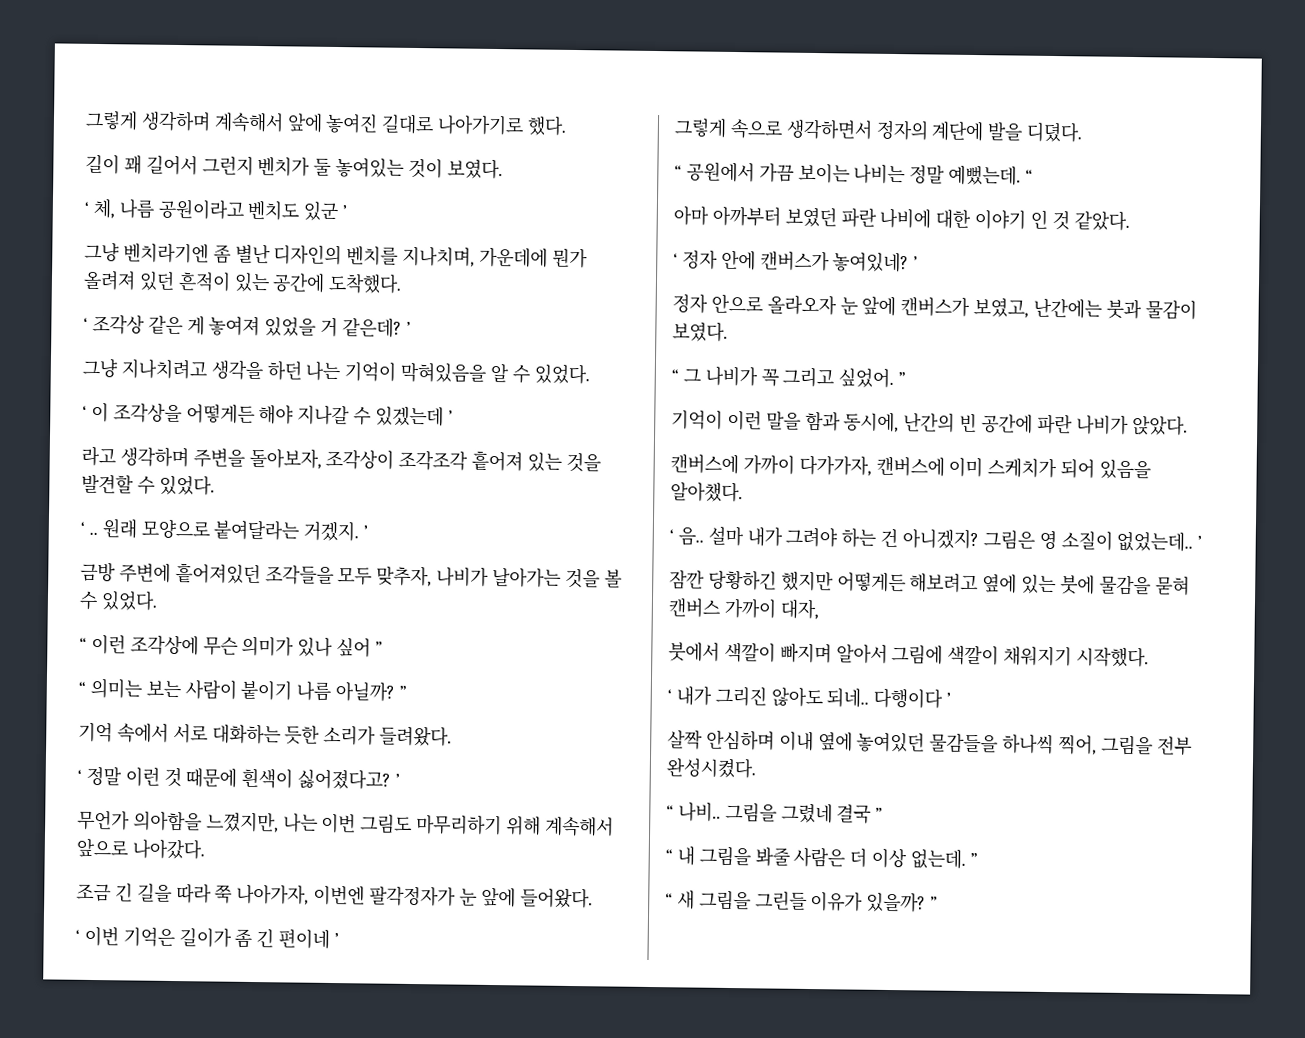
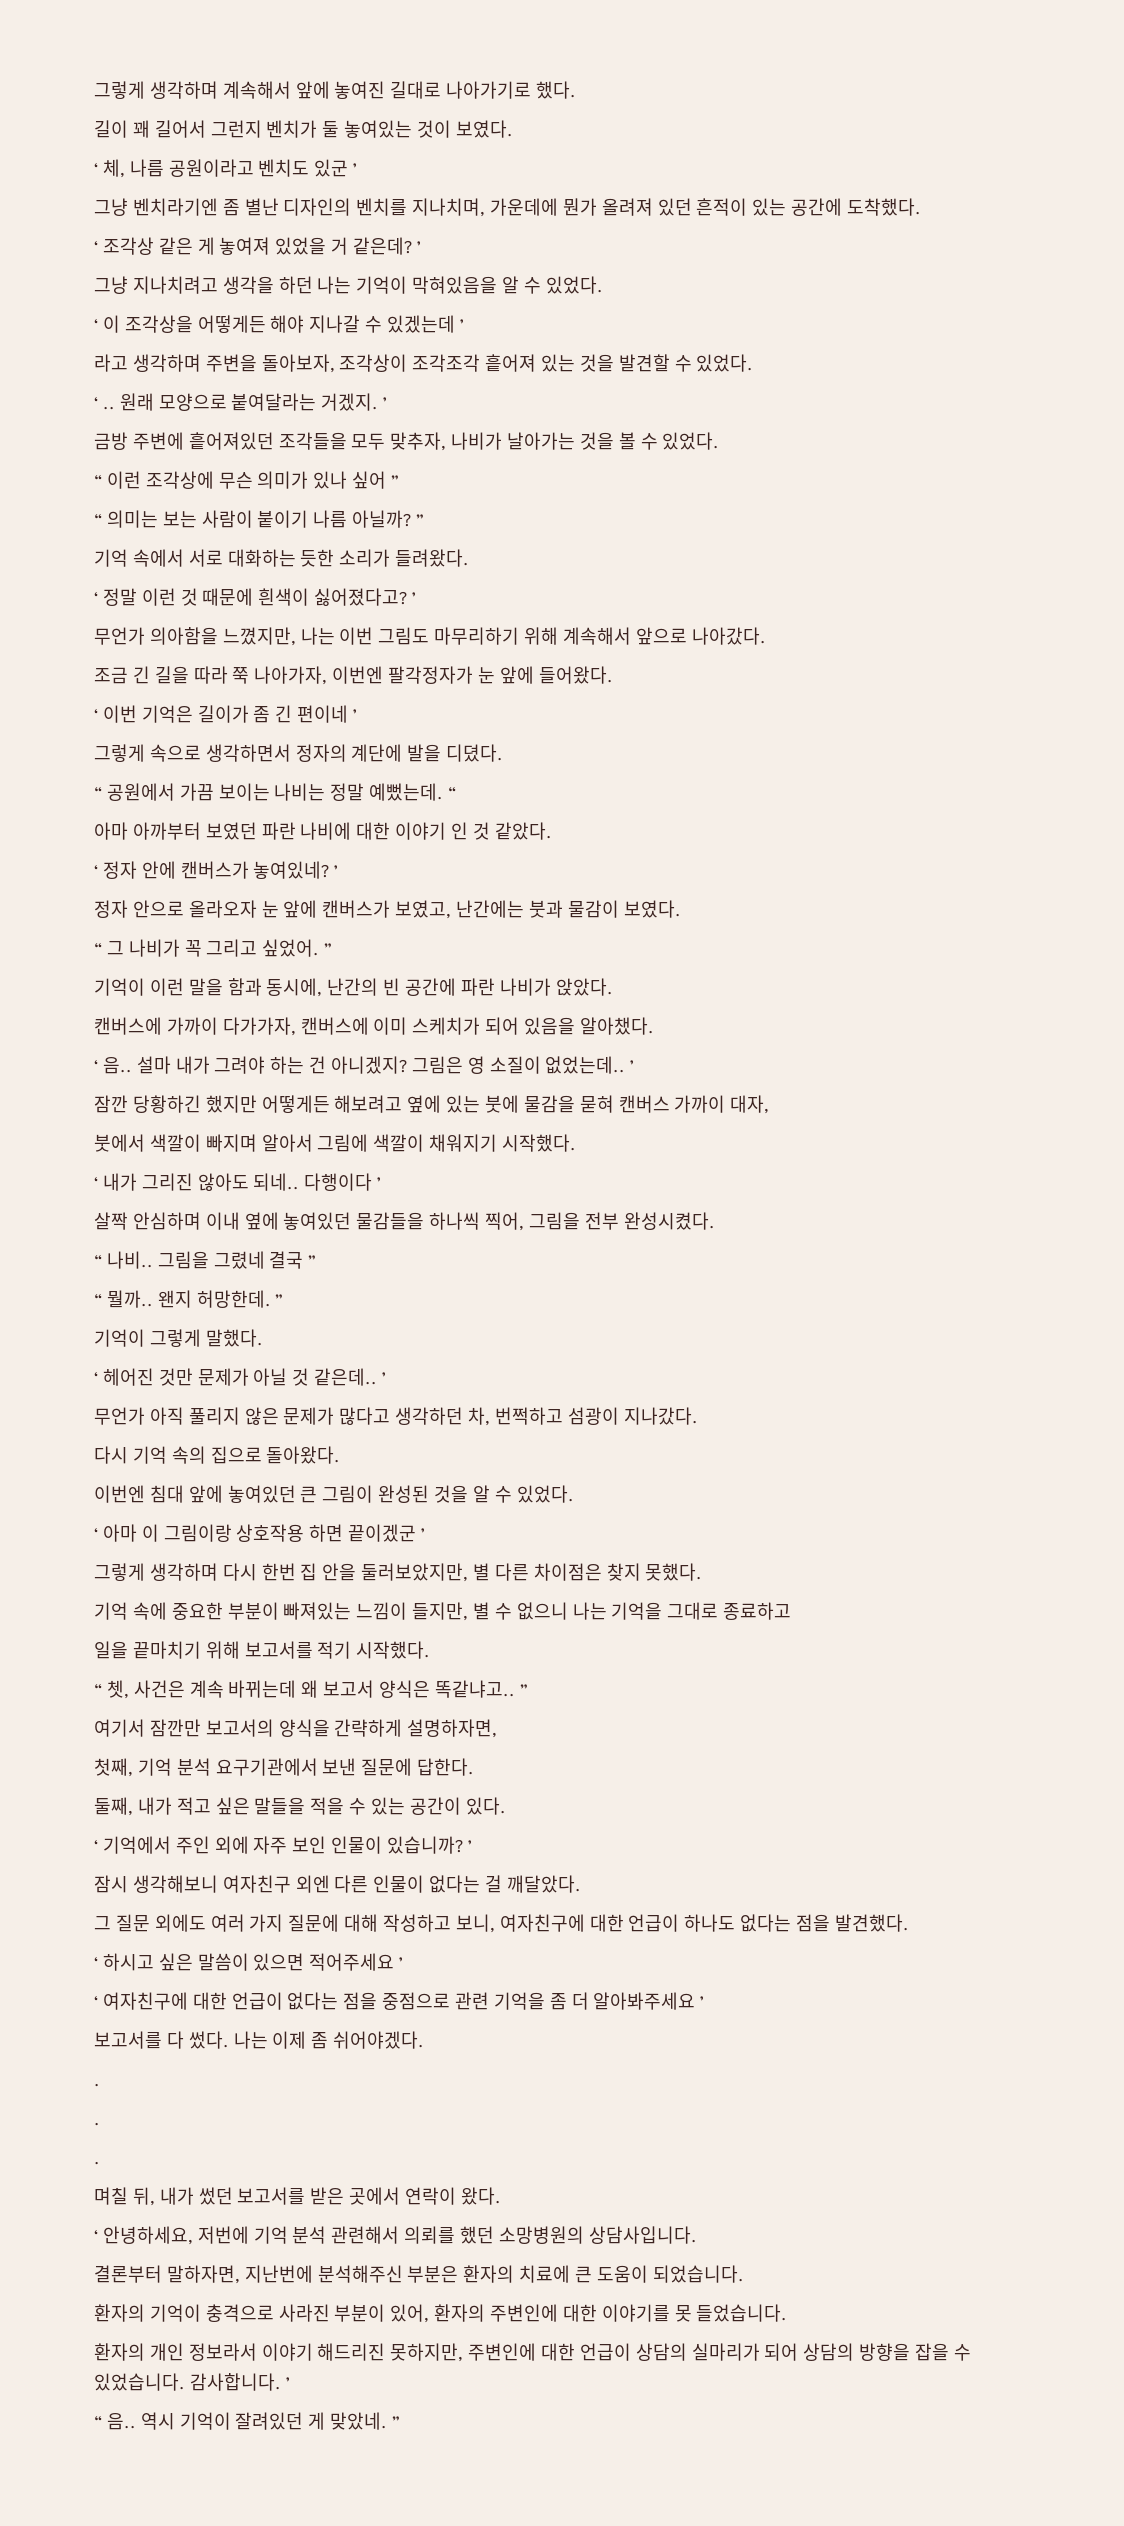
- “ 내 그림을 봐줄 사람은 더 이상 없는데. ”
- “ 새 그림을 그린들 이유가 있을까? ”
+ “ 뭘까.. 왠지 허망한데. ”
+ 기억이 그렇게 말했다.
+ ‘ 헤어진 것만 문제가 아닐 것 같은데.. ’
+ 무언가 아직 풀리지 않은 문제가 많다고 생각하던 차, 번쩍하고 섬광이 지나갔다.
+ 다시 기억 속의 집으로 돌아왔다.
+ 이번엔 침대 앞에 놓여있던 큰 그림이 완성된 것을 알 수 있었다.
+ ‘ 아마 이 그림이랑 상호작용 하면 끝이겠군 ’
+ 그렇게 생각하며 다시 한번 집 안을 둘러보았지만, 별 다른 차이점은 찾지 못했다.
+ 기억 속에 중요한 부분이 빠져있는 느낌이 들지만, 별 수 없으니 나는 기억을 그대로 종료하고
+ 일을 끝마치기 위해 보고서를 적기 시작했다.
+ “ 쳇, 사건은 계속 바뀌는데 왜 보고서 양식은 똑같냐고.. ”
+ 여기서 잠깐만 보고서의 양식을 간략하게 설명하자면,
+ 첫째, 기억 분석 요구기관에서 보낸 질문에 답한다.
+ 둘째, 내가 적고 싶은 말들을 적을 수 있는 공간이 있다.
+ ‘ 기억에서 주인 외에 자주 보인 인물이 있습니까? ’
+ 잠시 생각해보니 여자친구 외엔 다른 인물이 없다는 걸 깨달았다.
+ 그 질문 외에도 여러 가지 질문에 대해 작성하고 보니, 여자친구에 대한 언급이 하나도 없다는 점을 발견했다.
+ ‘ 하시고 싶은 말씀이 있으면 적어주세요 ’
+ ‘ 여자친구에 대한 언급이 없다는 점을 중점으로 관련 기억을 좀 더 알아봐주세요 ’
+ 보고서를 다 썼다. 나는 이제 좀 쉬어야겠다.
+ .
+ .
+ .
+ 며칠 뒤, 내가 썼던 보고서를 받은 곳에서 연락이 왔다.
+ ‘ 안녕하세요, 저번에 기억 분석 관련해서 의뢰를 했던 소망병원의 상담사입니다.
+ 결론부터 말하자면, 지난번에 분석해주신 부분은 환자의 치료에 큰 도움이 되었습니다.
+ 환자의 기억이 충격으로 사라진 부분이 있어, 환자의 주변인에 대한 이야기를 못 들었습니다.
+ 환자의 개인 정보라서 이야기 해드리진 못하지만, 주변인에 대한 언급이 상담의 실마리가 되어 상담의 방향을 잡을 수 있었습니다. 감사합니다. ’
+ “ 음.. 역시 기억이 잘려있던 게 맞았네. ”

